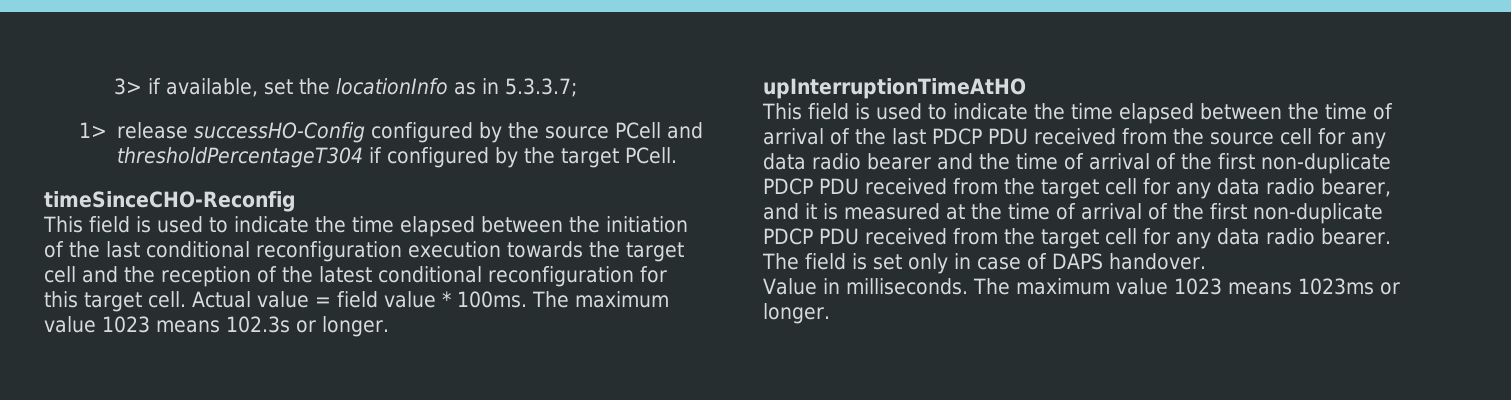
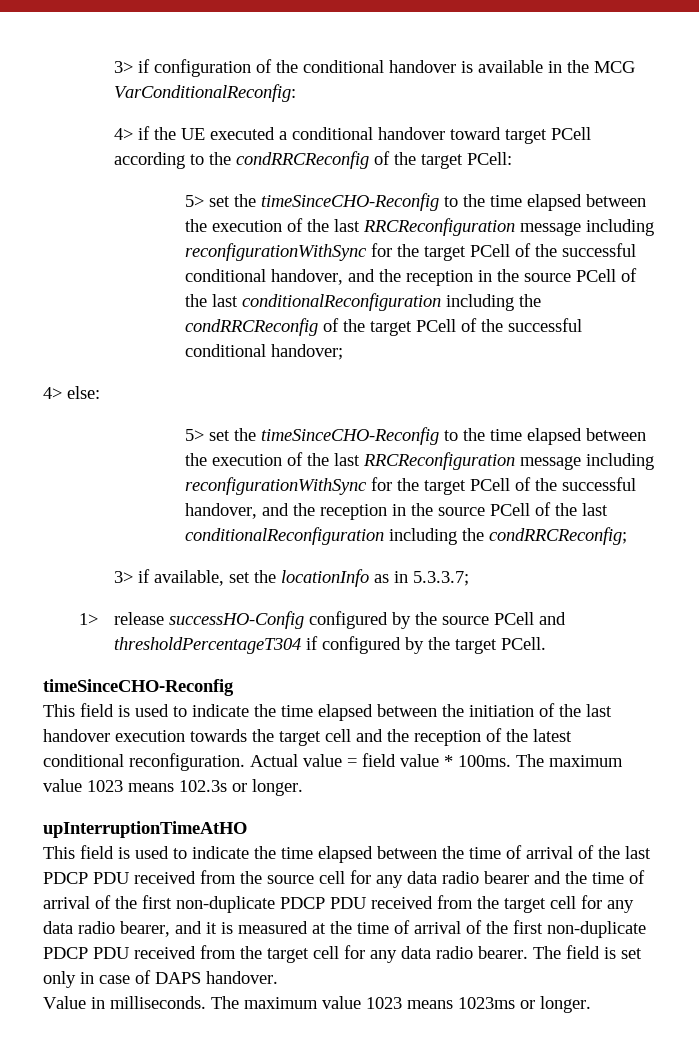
+ 3> if configuration of the conditional handover is available in the MCG VarConditionalReconfig:
+ 4> if the UE executed a conditional handover toward target PCell according to the condRRCReconfig of the target PCell:
+ 5> set the timeSinceCHO-Reconfig to the time elapsed between the execution of the last RRCReconfiguration message including reconfigurationWithSync for the target PCell of the successful conditional handover, and the reception in the source PCell of the last conditionalReconfiguration including the condRRCReconfig of the target PCell of the successful conditional handover;
+ 4> else:
+ 5> set the timeSinceCHO-Reconfig to the time elapsed between the execution of the last RRCReconfiguration message including reconfigurationWithSync for the target PCell of the successful handover, and the reception in the source PCell of the last conditionalReconfiguration including the condRRCReconfig;
- This field is used to indicate the time elapsed between the initiation of the last conditional reconfiguration execution towards the target cell and the reception of the latest conditional reconfiguration for this target cell.
+ This field is used to indicate the time elapsed between the initiation of the last handover execution towards the target cell and the reception of the latest conditional reconfiguration.

